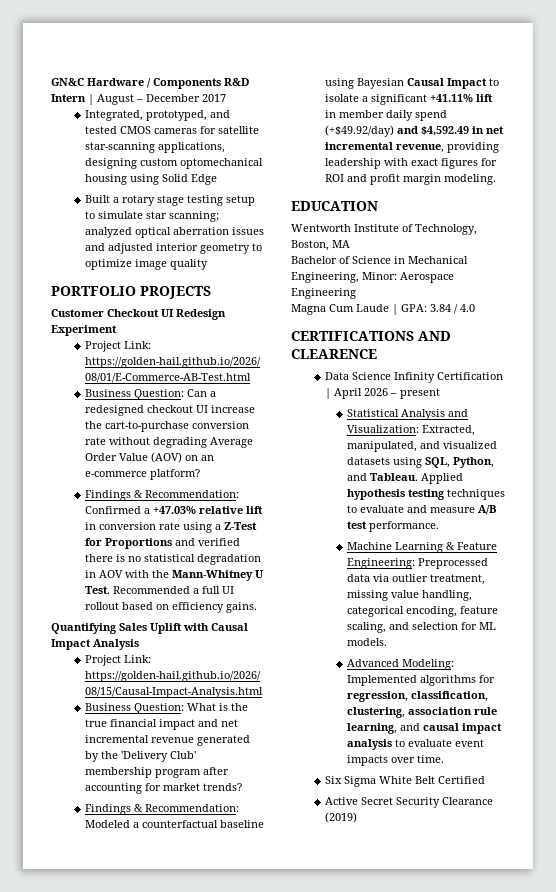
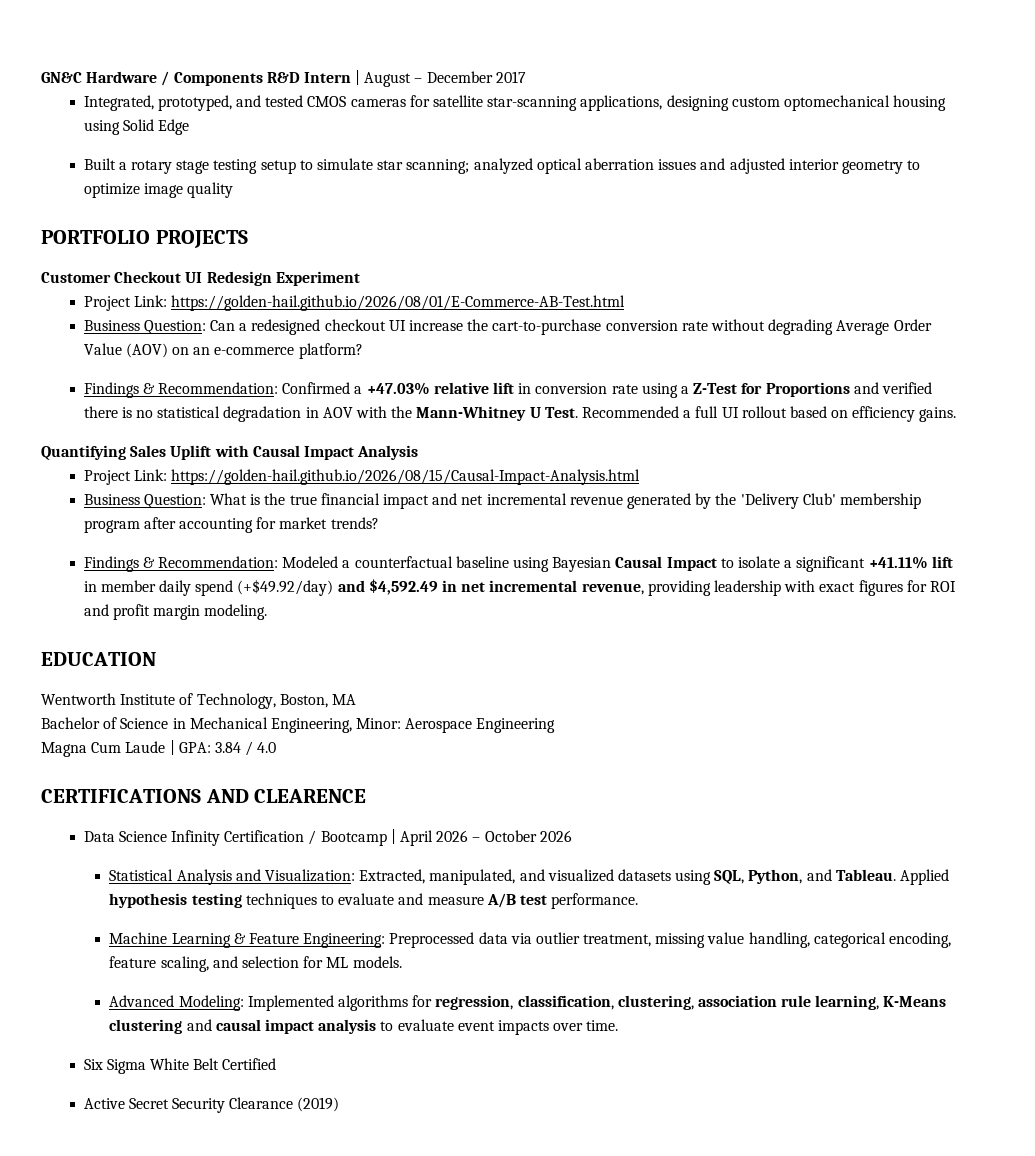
- Data Science Infinity Certification | April 2026 – present
+ Data Science Infinity Certification / Bootcamp | April 2026 – October 2026
- Advanced Modeling: Implemented algorithms for regression, classification, clustering, association rule learning, and causal impact analysis to evaluate event impacts over time.
+ Advanced Modeling: Implemented algorithms for regression, classification, clustering, association rule learning, K-Means clustering and causal impact analysis to evaluate event impacts over time.

